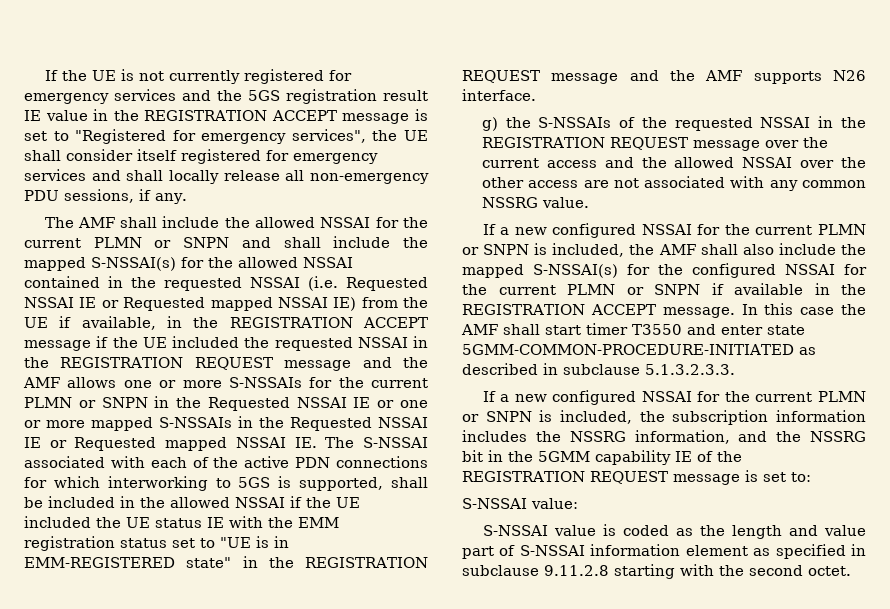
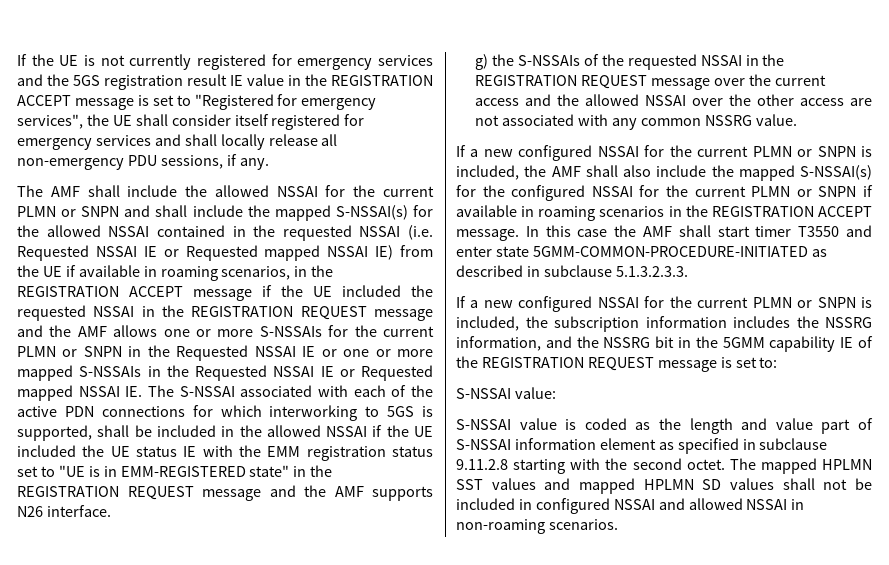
- The AMF shall include the allowed NSSAI for the current PLMN or SNPN and shall include the mapped S-NSSAI(s) for the allowed NSSAI contained in the requested NSSAI (i.e. Requested NSSAI IE or Requested mapped NSSAI IE) from the UE if available, in the REGISTRATION ACCEPT message if the UE included the requested NSSAI in the REGISTRATION REQUEST message and the AMF allows one or more S-NSSAIs for the current PLMN or SNPN in the Requested NSSAI IE or one or more mapped S-NSSAIs in the Requested NSSAI IE or Requested mapped NSSAI IE. The S-NSSAI associated with each of the active PDN connections for which interworking to 5GS is supported, shall be included in the allowed NSSAI if the UE included the UE status IE with the EMM registration status set to "UE is in EMM-REGISTERED state" in the REGISTRATION REQUEST message and the AMF supports N26 interface.
+ The AMF shall include the allowed NSSAI for the current PLMN or SNPN and shall include the mapped S-NSSAI(s) for the allowed NSSAI contained in the requested NSSAI (i.e. Requested NSSAI IE or Requested mapped NSSAI IE) from the UE if available in roaming scenarios, in the REGISTRATION ACCEPT message if the UE included the requested NSSAI in the REGISTRATION REQUEST message and the AMF allows one or more S-NSSAIs for the current PLMN or SNPN in the Requested NSSAI IE or one or more mapped S-NSSAIs in the Requested NSSAI IE or Requested mapped NSSAI IE. The S-NSSAI associated with each of the active PDN connections for which interworking to 5GS is supported, shall be included in the allowed NSSAI if the UE included the UE status IE with the EMM registration status set to "UE is in EMM-REGISTERED state" in the REGISTRATION REQUEST message and the AMF supports N26 interface.
- If a new configured NSSAI for the current PLMN or SNPN is included, the AMF shall also include the mapped S-NSSAI(s) for the configured NSSAI for the current PLMN or SNPN if available in the REGISTRATION ACCEPT message.
+ If a new configured NSSAI for the current PLMN or SNPN is included, the AMF shall also include the mapped S-NSSAI(s) for the configured NSSAI for the current PLMN or SNPN if available in roaming scenarios in the REGISTRATION ACCEPT message.
+ The mapped HPLMN SST values and mapped HPLMN SD values shall not be included in configured NSSAI and allowed NSSAI in non-roaming scenarios.

